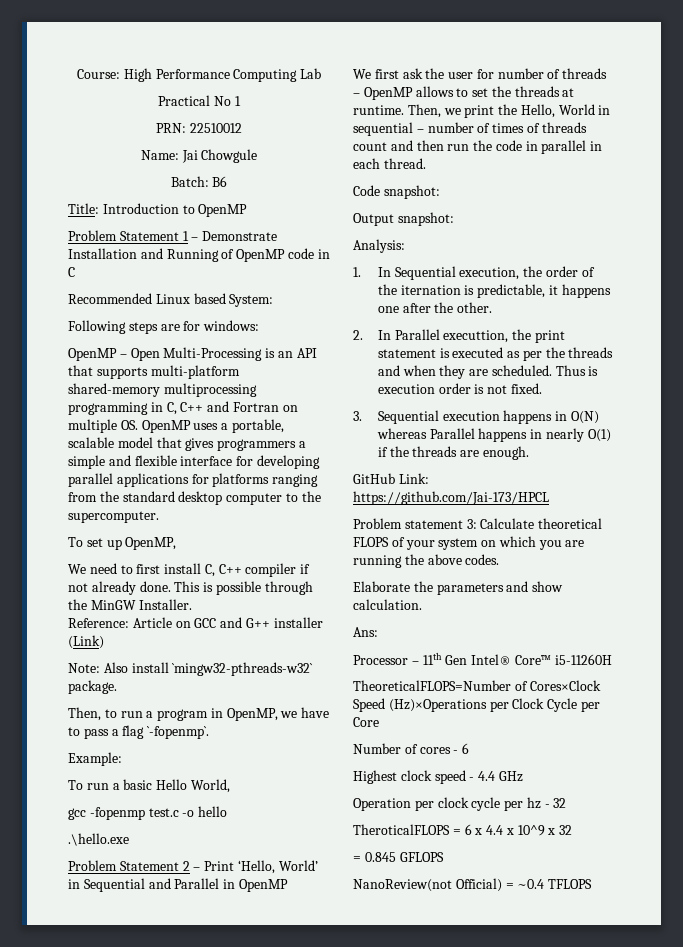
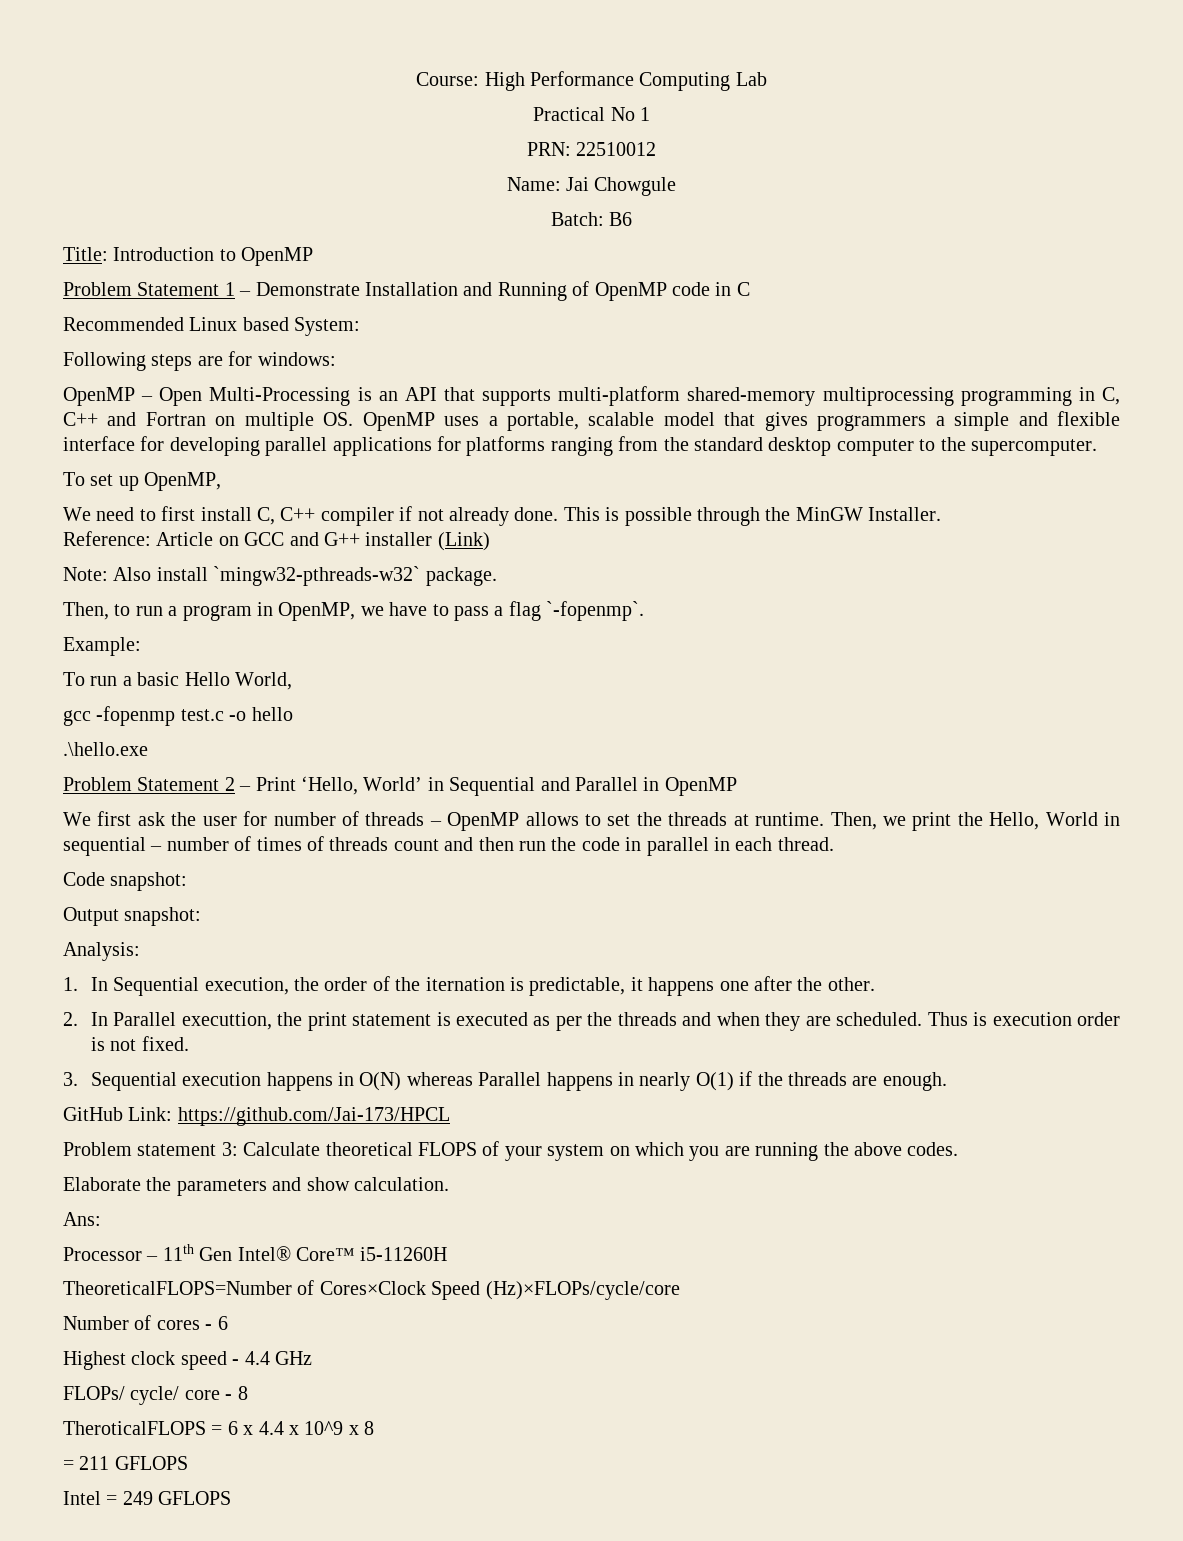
- TheoreticalFLOPS=Number of Cores×Clock Speed (Hz)×Operations per Clock Cycle per Core
+ TheoreticalFLOPS=Number of Cores×Clock Speed (Hz)×FLOPs/cycle/core
- Operation per clock cycle per hz - 32
+ FLOPs/ cycle/ core - 8
- TheroticalFLOPS = 6 x 4.4 x 10^9 x 32
- = 0.845 GFLOPS
+ TheroticalFLOPS = 6 x 4.4 x 10^9 x 8
+ = 211 GFLOPS
- NanoReview(not Official) = ~0.4 TFLOPS
+ Intel = 249 GFLOPS

